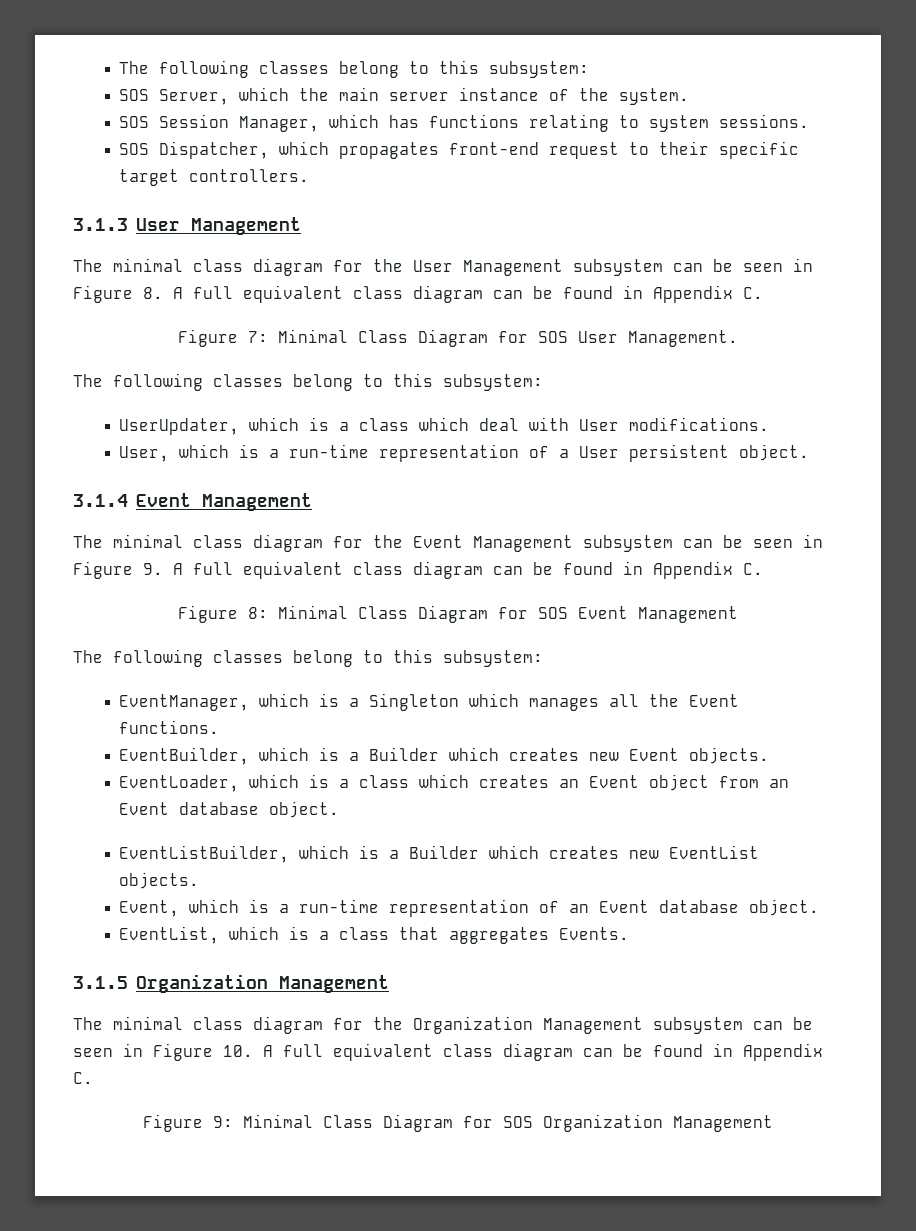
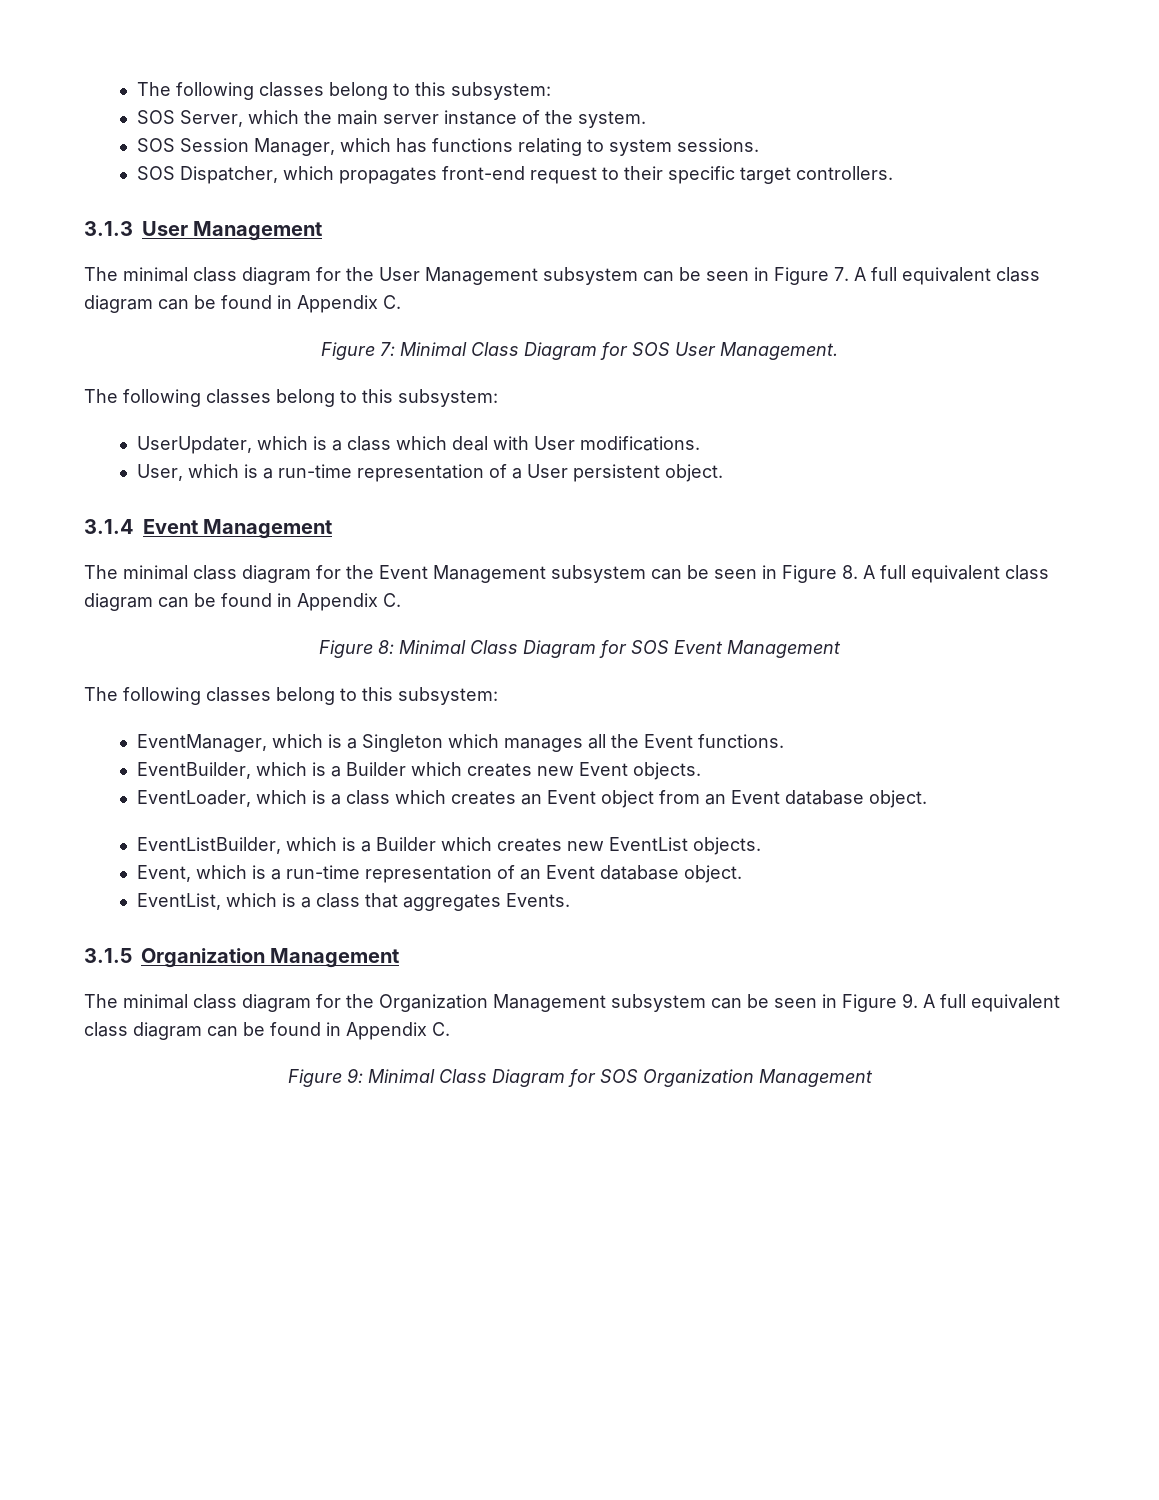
- The minimal class diagram for the User Management subsystem can be seen in Figure 8. A full equivalent class diagram can be found in Appendix C.
+ The minimal class diagram for the User Management subsystem can be seen in Figure 7. A full equivalent class diagram can be found in Appendix C.
- The minimal class diagram for the Event Management subsystem can be seen in Figure 9. A full equivalent class diagram can be found in Appendix C.
+ The minimal class diagram for the Event Management subsystem can be seen in Figure 8. A full equivalent class diagram can be found in Appendix C.
- The minimal class diagram for the Organization Management subsystem can be seen in Figure 10. A full equivalent class diagram can be found in Appendix C.
+ The minimal class diagram for the Organization Management subsystem can be seen in Figure 9. A full equivalent class diagram can be found in Appendix C.

